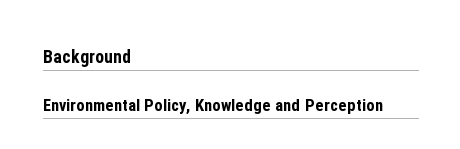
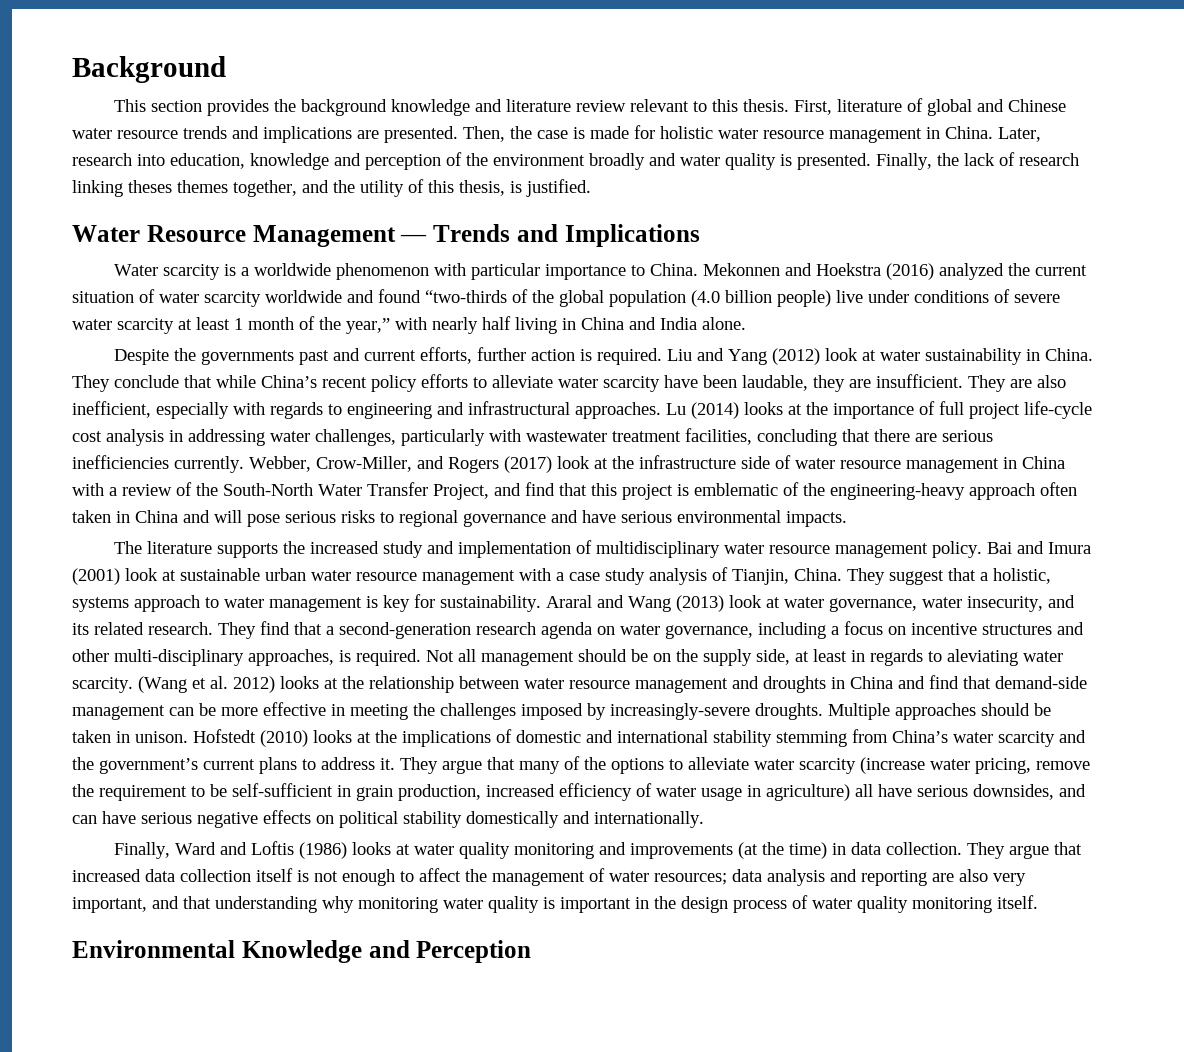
+ This section provides the background knowledge and literature review relevant to this thesis. First, literature of global and Chinese water resource trends and implications are presented. Then, the case is made for holistic water resource management in China. Later, research into education, knowledge and perception of the environment broadly and water quality is presented. Finally, the lack of research linking theses themes together, and the utility of this thesis, is justified.
+ Water Resource Management — Trends and Implications
+ Water scarcity is a worldwide phenomenon with particular importance to China. Mekonnen and Hoekstra (2016) analyzed the current situation of water scarcity worldwide and found “two-thirds of the global population (4.0 billion people) live under conditions of severe water scarcity at least 1 month of the year,” with nearly half living in China and India alone.
+ Despite the governments past and current efforts, further action is required. Liu and Yang (2012) look at water sustainability in China. They conclude that while China’s recent policy efforts to alleviate water scarcity have been laudable, they are insufficient. They are also inefficient, especially with regards to engineering and infrastructural approaches. Lu (2014) looks at the importance of full project life-cycle cost analysis in addressing water challenges, particularly with wastewater treatment facilities, concluding that there are serious inefficiencies currently. Webber, Crow-Miller, and Rogers (2017) look at the infrastructure side of water resource management in China with a review of the South-North Water Transfer Project, and find that this project is emblematic of the engineering-heavy approach often taken in China and will pose serious risks to regional governance and have serious environmental impacts.
+ The literature supports the increased study and implementation of multidisciplinary water resource management policy. Bai and Imura (2001) look at sustainable urban water resource management with a case study analysis of Tianjin, China. They suggest that a holistic, systems approach to water management is key for sustainability. Araral and Wang (2013) look at water governance, water insecurity, and its related research. They find that a second-generation research agenda on water governance, including a focus on incentive structures and other multi-disciplinary approaches, is required. Not all management should be on the supply side, at least in regards to aleviating water scarcity. (Wang et al. 2012) looks at the relationship between water resource management and droughts in China and find that demand-side management can be more effective in meeting the challenges imposed by increasingly-severe droughts. Multiple approaches should be taken in unison. Hofstedt (2010) looks at the implications of domestic and international stability stemming from China’s water scarcity and the government’s current plans to address it. They argue that many of the options to alleviate water scarcity (increase water pricing, remove the requirement to be self-sufficient in grain production, increased efficiency of water usage in agriculture) all have serious downsides, and can have serious negative effects on political stability domestically and internationally.
+ Finally, Ward and Loftis (1986) looks at water quality monitoring and improvements (at the time) in data collection. They argue that increased data collection itself is not enough to affect the management of water resources; data analysis and reporting are also very important, and that understanding why monitoring water quality is important in the design process of water quality monitoring itself.
- Environmental Policy, Knowledge and Perception
+ Environmental Knowledge and Perception

